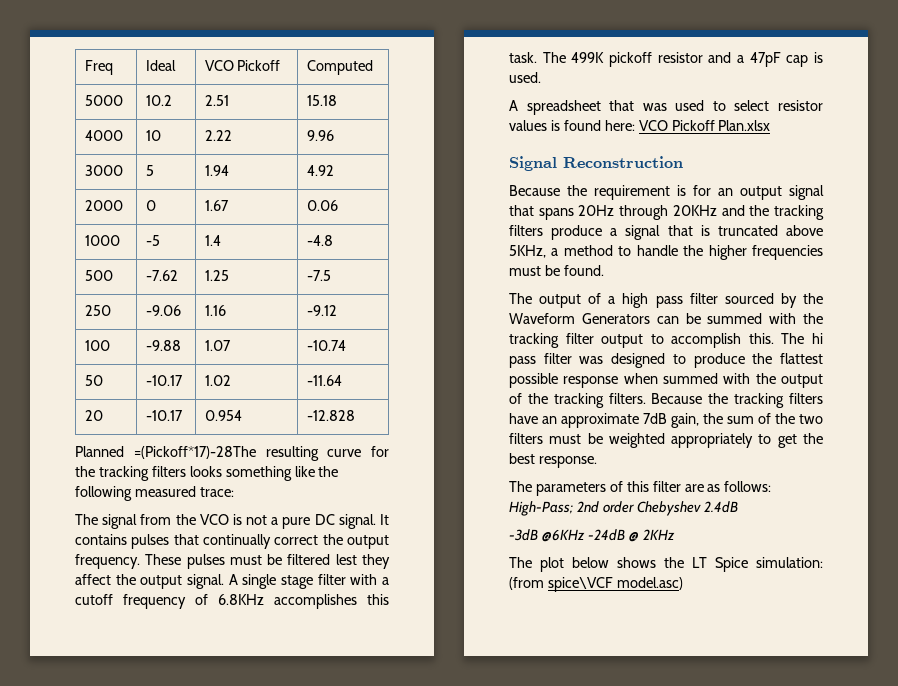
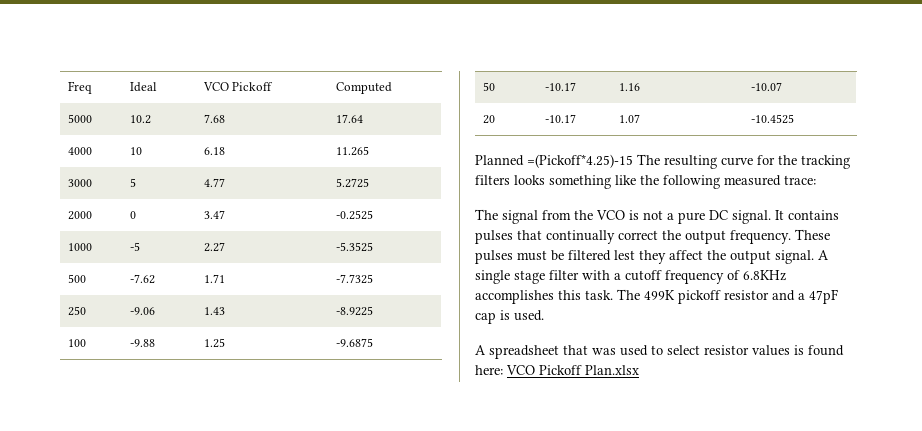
- 5000 | 10.2 | 2.51 | 15.18
+ 5000 | 10.2 | 7.68 | 17.64
- 4000 | 10 | 2.22 | 9.96
+ 4000 | 10 | 6.18 | 11.265
- 3000 | 5 | 1.94 | 4.92
+ 3000 | 5 | 4.77 | 5.2725
- 2000 | 0 | 1.67 | 0.06
+ 2000 | 0 | 3.47 | -0.2525
- 1000 | -5 | 1.4 | -4.8
+ 1000 | -5 | 2.27 | -5.3525
- 500 | -7.62 | 1.25 | -7.5
+ 500 | -7.62 | 1.71 | -7.7325
- 250 | -9.06 | 1.16 | -9.12
+ 250 | -9.06 | 1.43 | -8.9225
- 100 | -9.88 | 1.07 | -10.74
+ 100 | -9.88 | 1.25 | -9.6875
- 50 | -10.17 | 1.02 | -11.64
+ 50 | -10.17 | 1.16 | -10.07
- 20 | -10.17 | 0.954 | -12.828
+ 20 | -10.17 | 1.07 | -10.4525
- Planned =(Pickoff*17)-28The resulting curve for the tracking filters looks something like the following measured trace:
+ Planned =(Pickoff*4.25)-15 The resulting curve for the tracking filters looks something like the following measured trace:
- Signal Reconstruction
- Because the requirement is for an output signal that spans 20Hz through 20KHz and the tracking filters produce a signal that is truncated above 5KHz, a method to handle the higher frequencies must be found.
- The output of a high pass filter sourced by the Waveform Generators can be summed with the tracking filter output to accomplish this. The hi pass filter was designed to produce the flattest possible response when summed with the output of the tracking filters. Because the tracking filters have an approximate 7dB gain, the sum of the two filters must be weighted appropriately to get the best response.
- The parameters of this filter are as follows: High-Pass; 2nd order Chebyshev 2.4dB
- -3dB @6KHz -24dB @ 2KHz
- The plot below shows the LT Spice simulation: (from spice\VCF model.asc)

